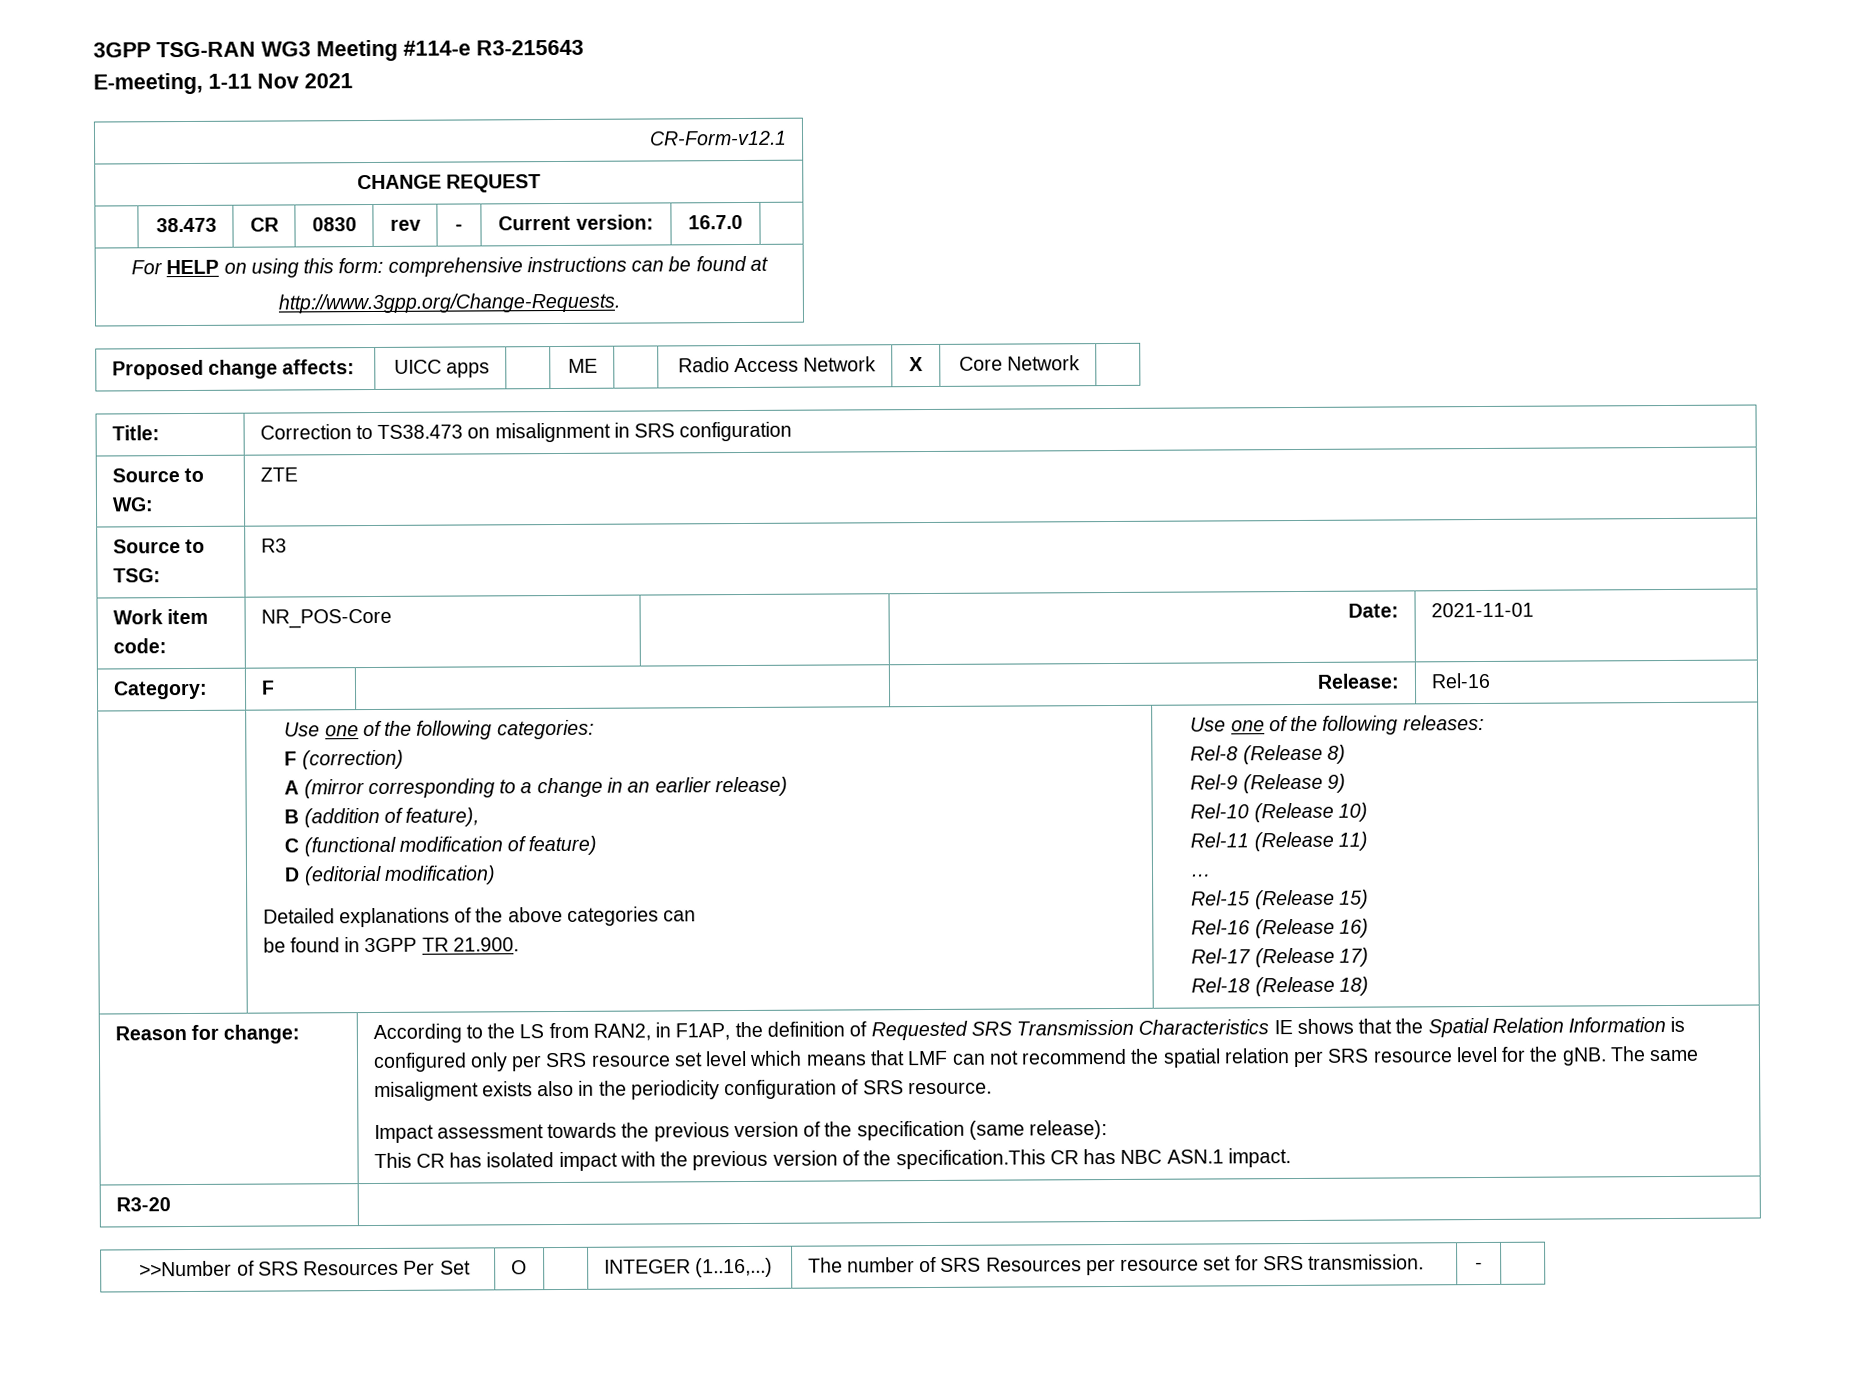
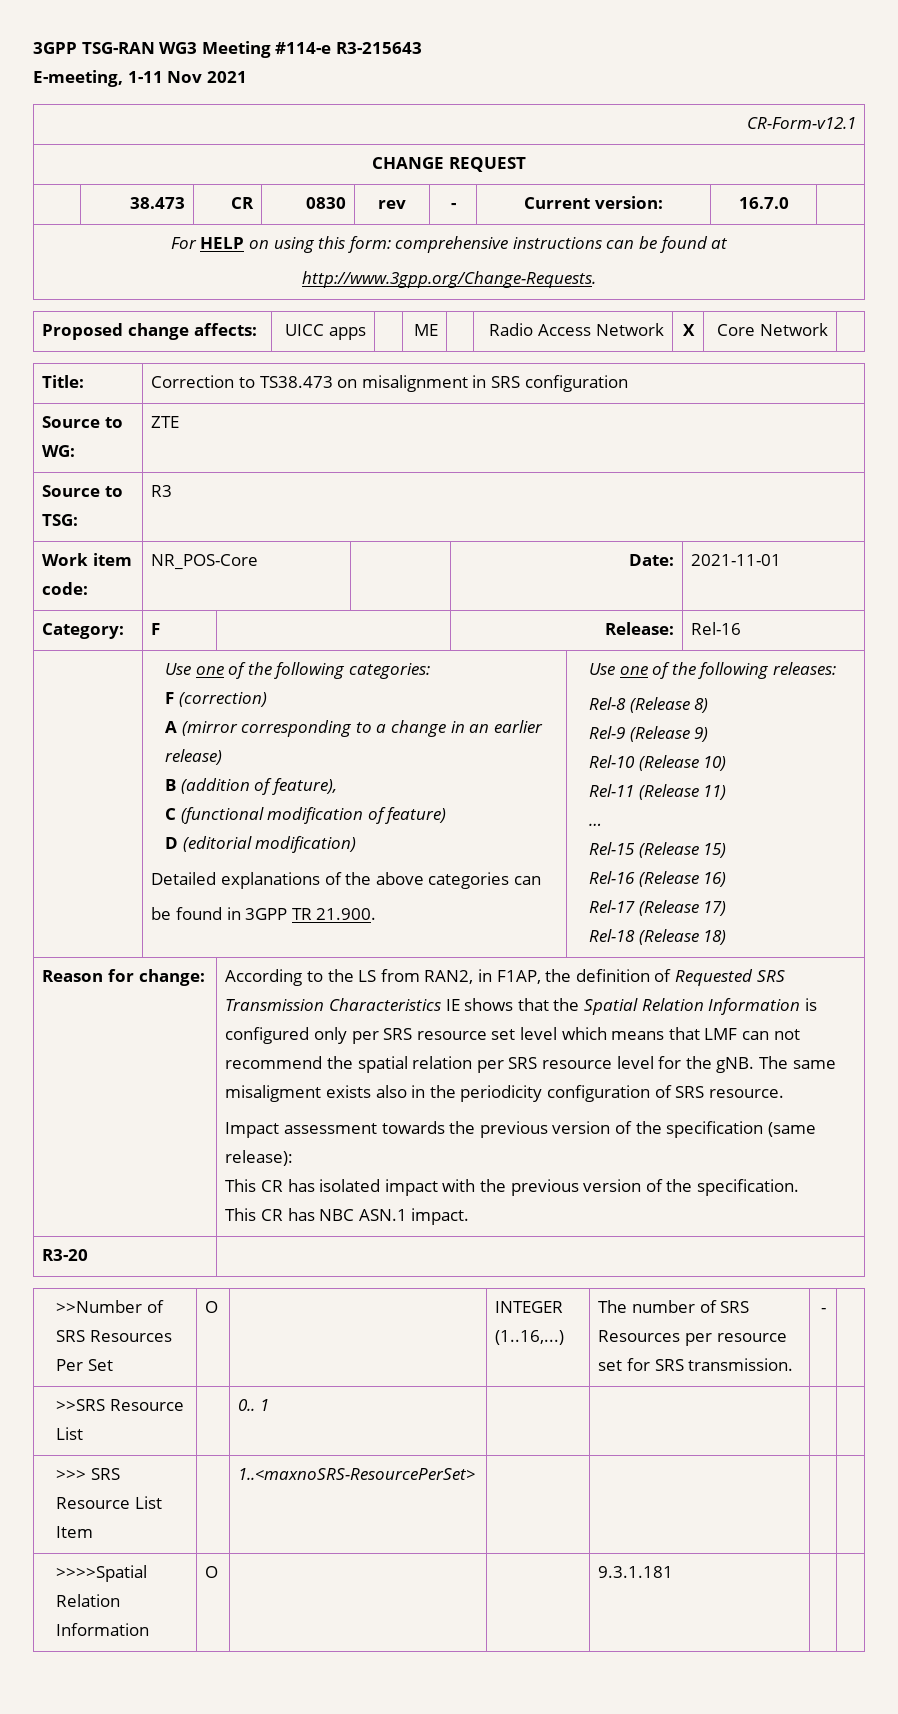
- This CR has isolated impact with the previous version of the specification.This CR has NBC ASN.1 impact.
+ This CR has isolated impact with the previous version of the specification.
+ This CR has NBC ASN.1 impact.
+ >>SRS Resource List | | 0.. 1 | | | |
+ >>> SRS Resource List Item | | 1..<maxnoSRS-ResourcePerSet> | | | |
+ >>>>Spatial Relation Information | O | | | 9.3.1.181 | |

